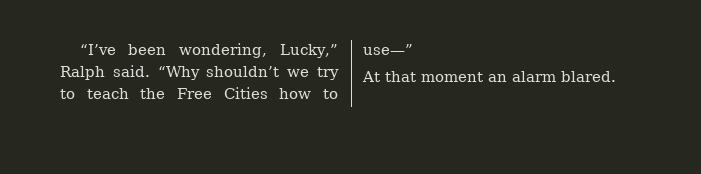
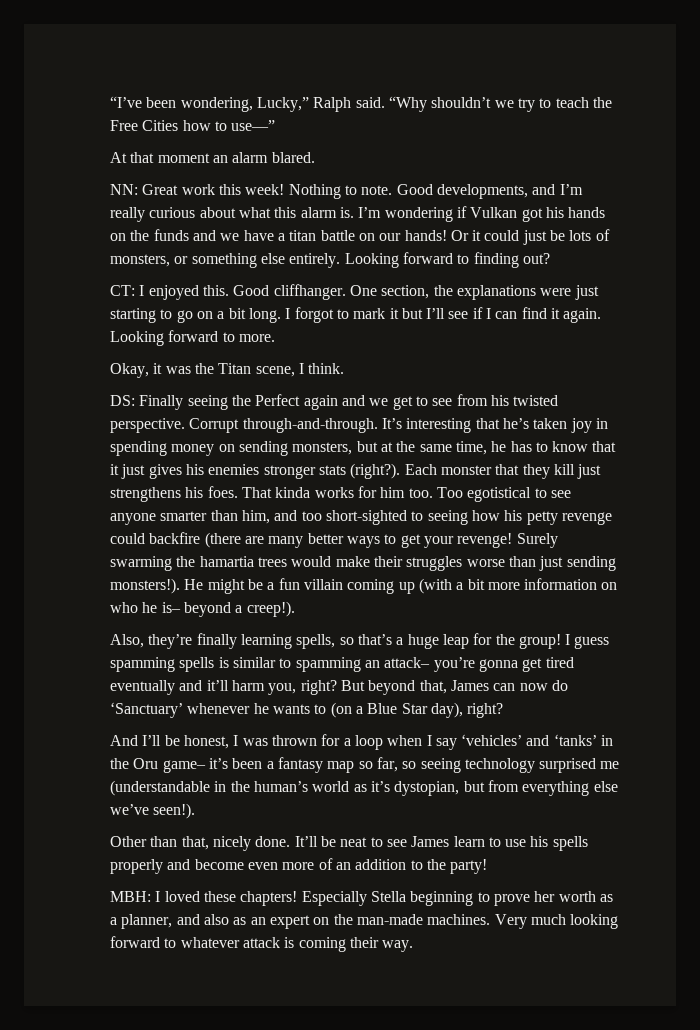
+ NN: Great work this week! Nothing to note. Good developments, and I’m really curious about what this alarm is. I’m wondering if Vulkan got his hands on the funds and we have a titan battle on our hands! Or it could just be lots of monsters, or something else entirely. Looking forward to finding out?
+ CT: I enjoyed this. Good cliffhanger. One section, the explanations were just starting to go on a bit long. I forgot to mark it but I’ll see if I can find it again. Looking forward to more.
+ Okay, it was the Titan scene, I think.
+ DS: Finally seeing the Perfect again and we get to see from his twisted perspective. Corrupt through-and-through. It’s interesting that he’s taken joy in spending money on sending monsters, but at the same time, he has to know that it just gives his enemies stronger stats (right?). Each monster that they kill just strengthens his foes. That kinda works for him too. Too egotistical to see anyone smarter than him, and too short-sighted to seeing how his petty revenge could backfire (there are many better ways to get your revenge! Surely swarming the hamartia trees would make their struggles worse than just sending monsters!). He might be a fun villain coming up (with a bit more information on who he is– beyond a creep!).
+ Also, they’re finally learning spells, so that’s a huge leap for the group! I guess spamming spells is similar to spamming an attack– you’re gonna get tired eventually and it’ll harm you, right? But beyond that, James can now do ‘Sanctuary’ whenever he wants to (on a Blue Star day), right?
+ And I’ll be honest, I was thrown for a loop when I say ‘vehicles’ and ‘tanks’ in the Oru game– it’s been a fantasy map so far, so seeing technology surprised me (understandable in the human’s world as it’s dystopian, but from everything else we’ve seen!).
+ Other than that, nicely done. It’ll be neat to see James learn to use his spells properly and become even more of an addition to the party!
+ MBH: I loved these chapters! Especially Stella beginning to prove her worth as a planner, and also as an expert on the man-made machines. Very much looking forward to whatever attack is coming their way.

